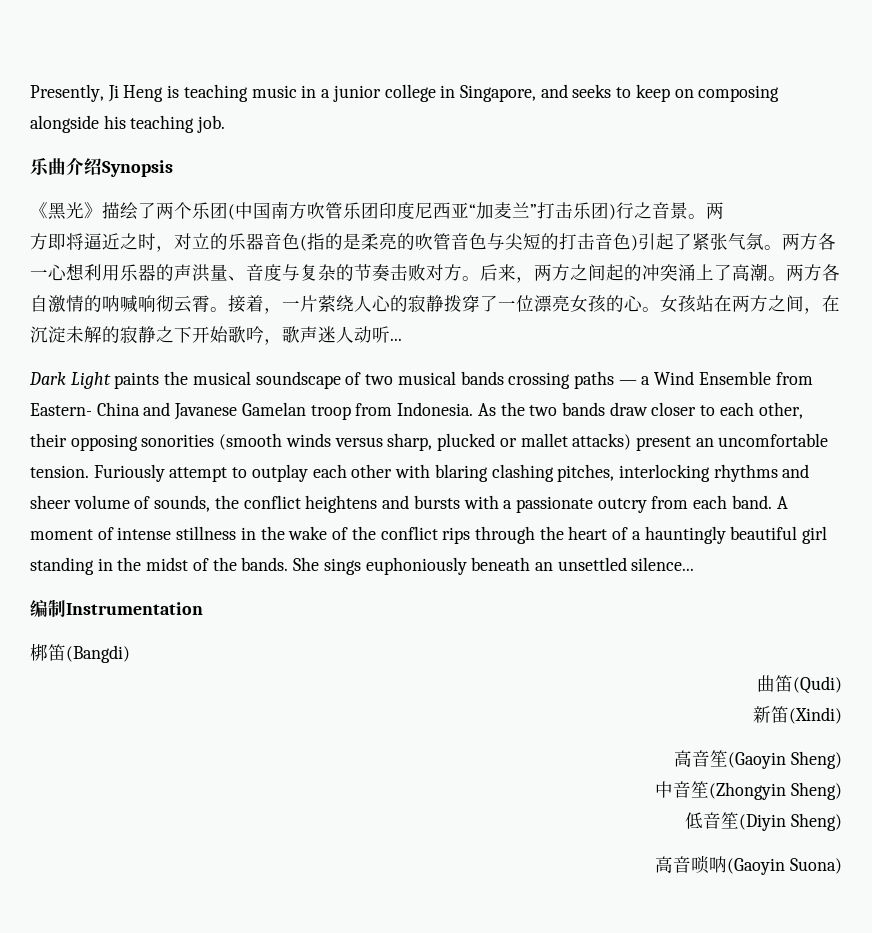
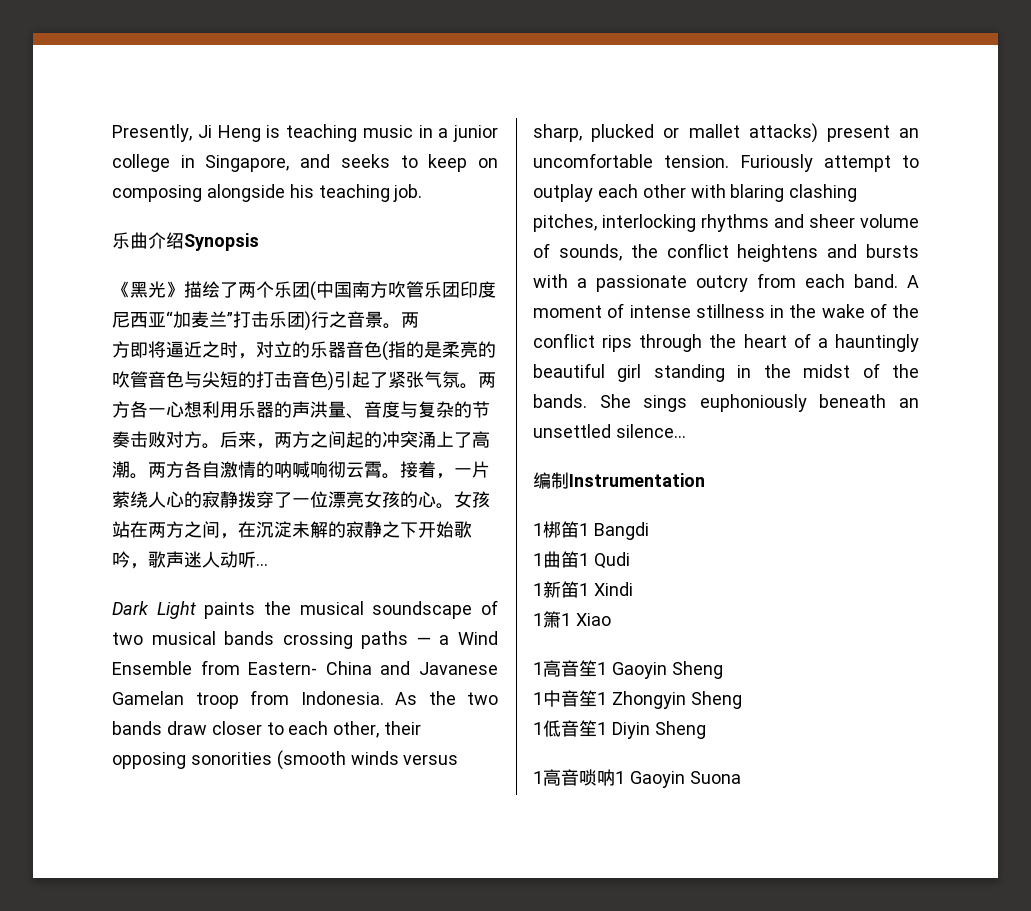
- 梆笛(Bangdi)
- 曲笛(Qudi)
- 新笛(Xindi)
- 高音笙(Gaoyin Sheng)
- 中音笙(Zhongyin Sheng)
- 低音笙(Diyin Sheng)
- 高音唢呐(Gaoyin Suona)
+ 1梆笛1 Bangdi
+ 1曲笛1 Qudi
+ 1新笛1 Xindi
+ 1箫1 Xiao
+ 1高音笙1 Gaoyin Sheng
+ 1中音笙1 Zhongyin Sheng
+ 1低音笙1 Diyin Sheng
+ 1高音唢呐1 Gaoyin Suona

